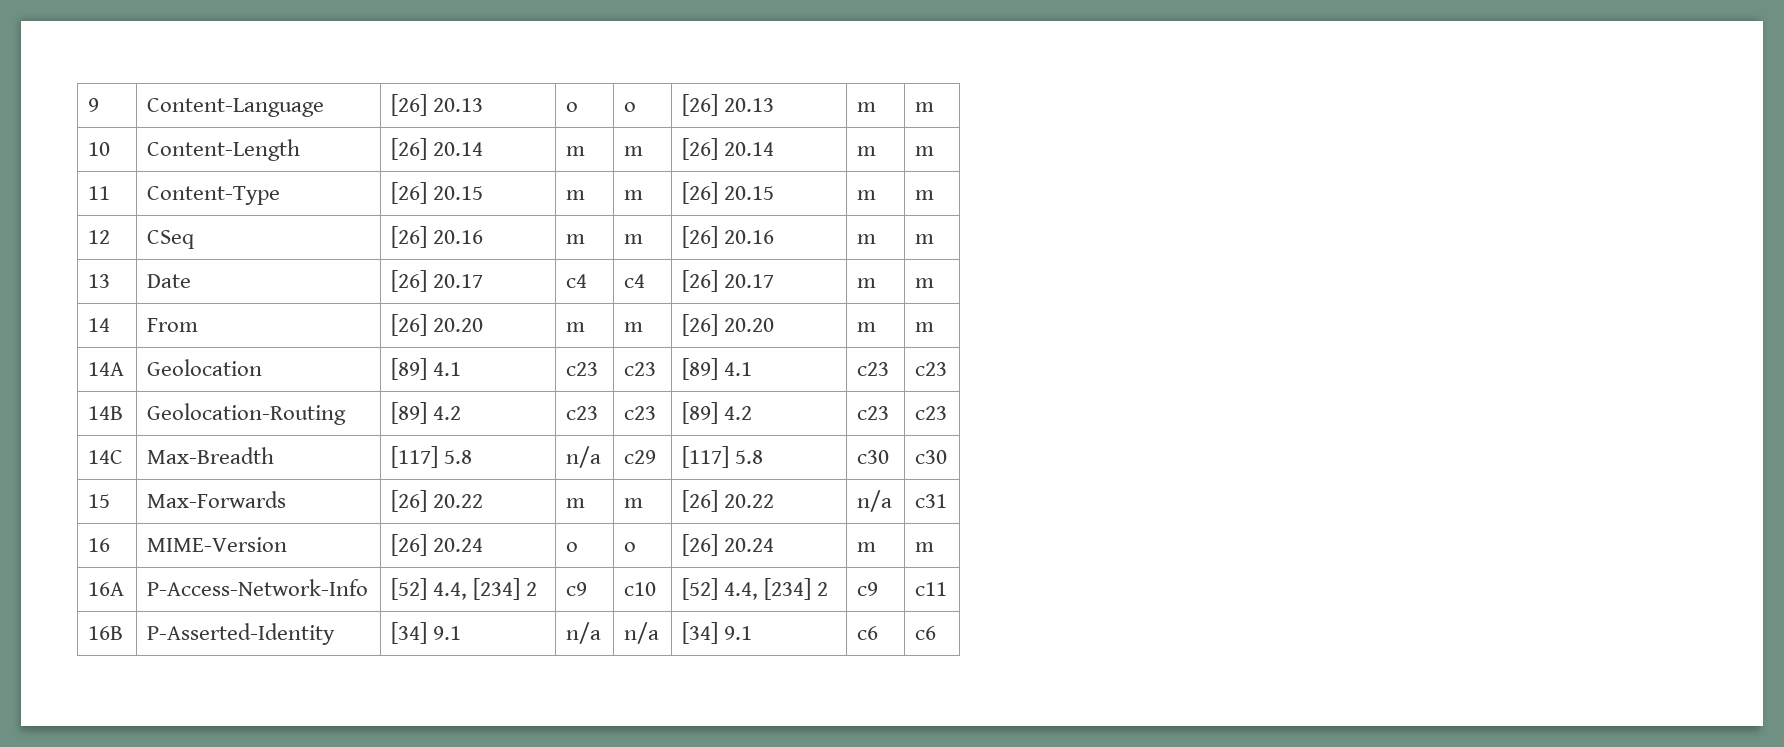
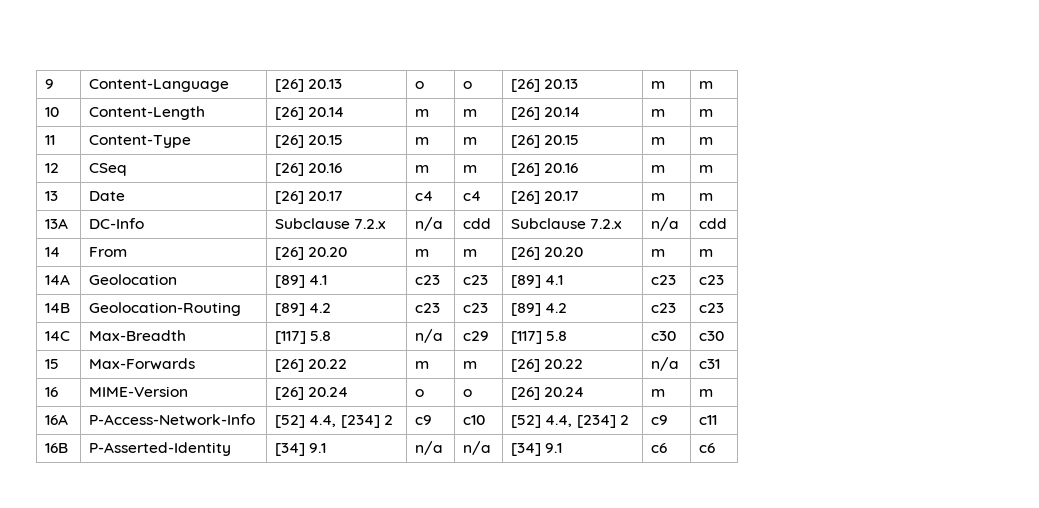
+ 13A | DC-Info | Subclause 7.2.x | n/a | cdd | Subclause 7.2.x | n/a | cdd

